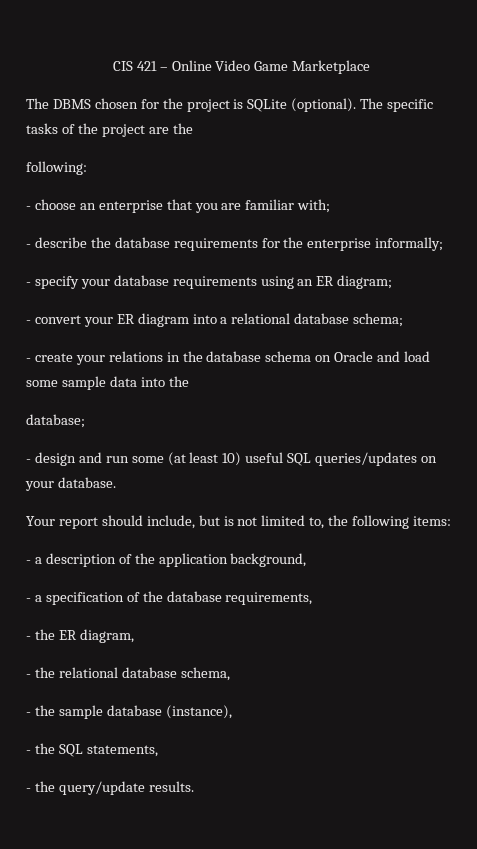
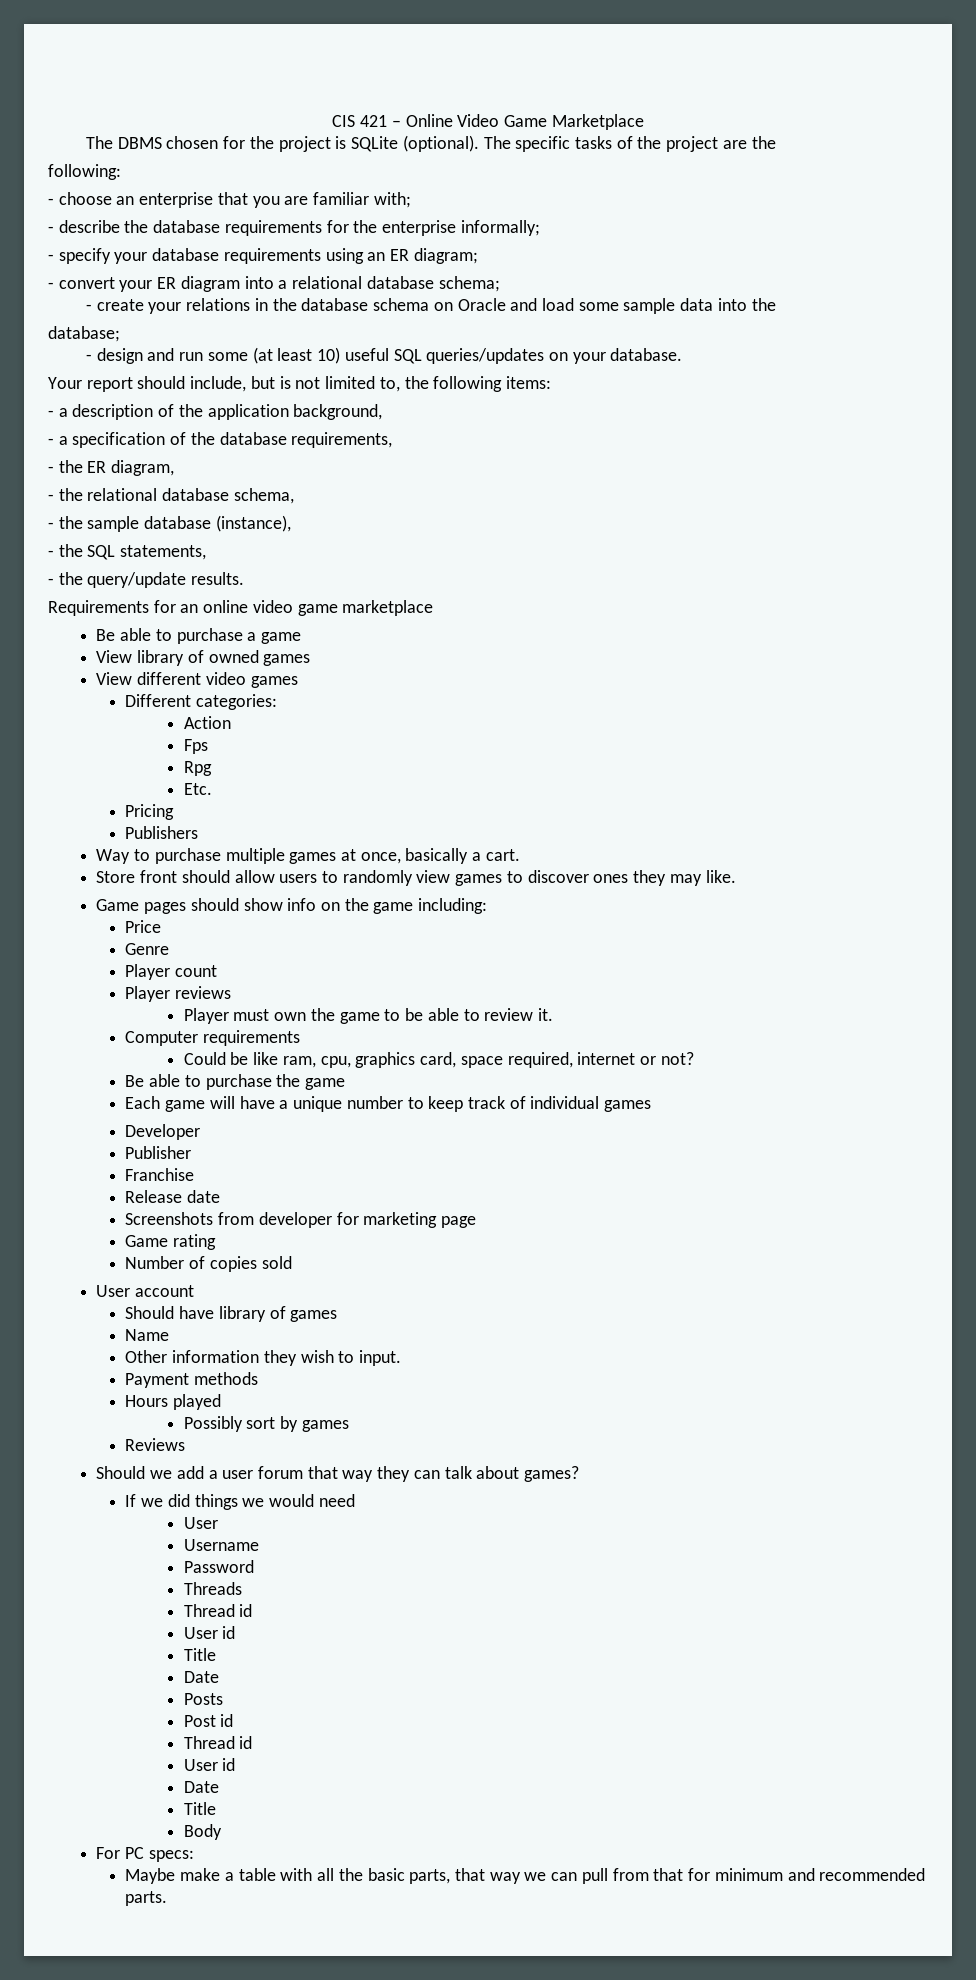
+ Requirements for an online video game marketplace
+ Be able to purchase a game
+ View library of owned games
+ View different video games
+ Different categories:
+ Action
+ Fps
+ Rpg
+ Etc.
+ Pricing
+ Publishers
+ Way to purchase multiple games at once, basically a cart.
+ Store front should allow users to randomly view games to discover ones they may like.
+ Game pages should show info on the game including:
+ Price
+ Genre
+ Player count
+ Player reviews
+ Player must own the game to be able to review it.
+ Computer requirements
+ Could be like ram, cpu, graphics card, space required, internet or not?
+ Be able to purchase the game
+ Each game will have a unique number to keep track of individual games
+ Developer
+ Publisher
+ Franchise
+ Release date
+ Screenshots from developer for marketing page
+ Game rating
+ Number of copies sold
+ User account
+ Should have library of games
+ Name
+ Other information they wish to input.
+ Payment methods
+ Hours played
+ Possibly sort by games
+ Reviews
+ Should we add a user forum that way they can talk about games?
+ If we did things we would need
+ User
+ Username
+ Password
+ Threads
+ Thread id
+ User id
+ Title
+ Date
+ Posts
+ Post id
+ Thread id
+ User id
+ Date
+ Title
+ Body
+ For PC specs:
+ Maybe make a table with all the basic parts, that way we can pull from that for minimum and recommended parts.

